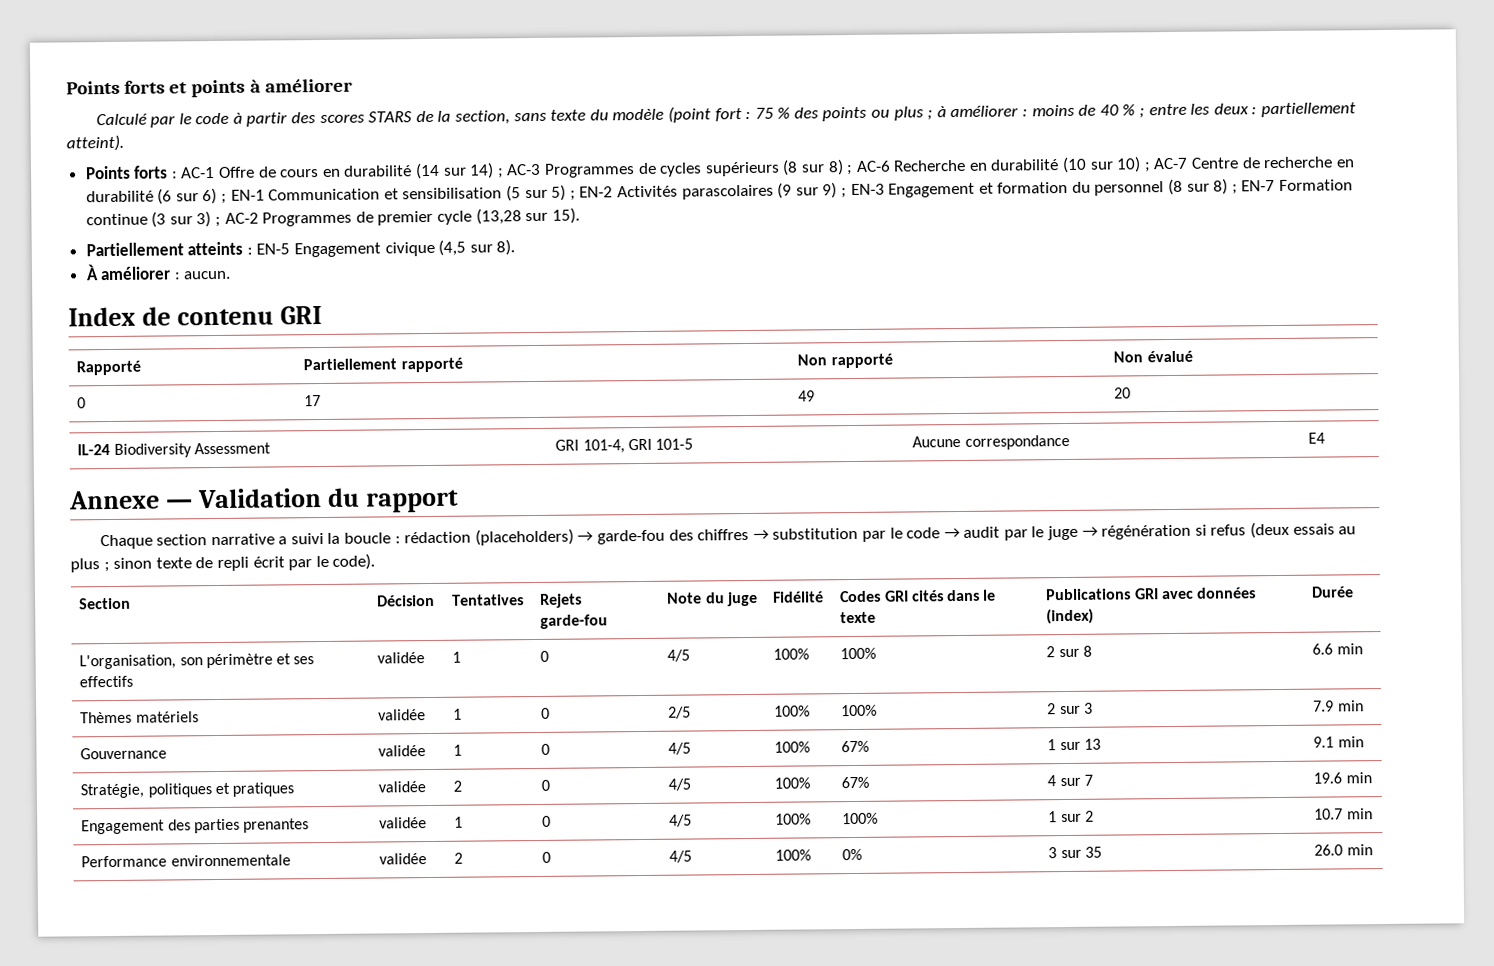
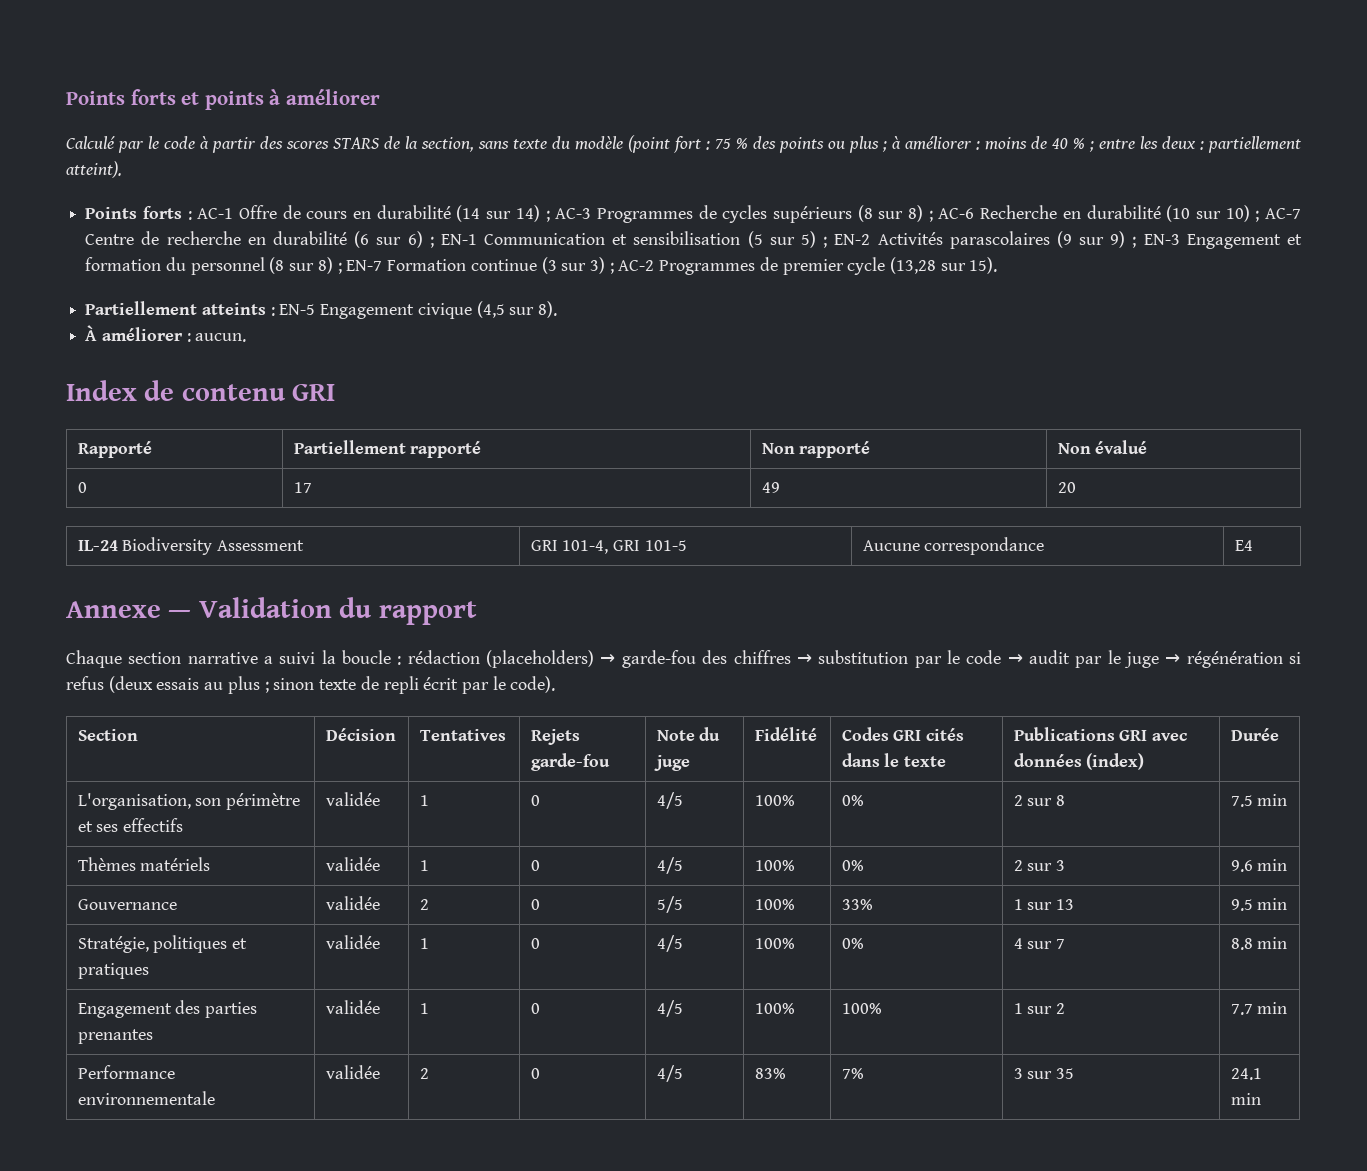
- L'organisation, son périmètre et ses effectifs | validée | 1 | 0 | 4/5 | 100% | 100% | 2 sur 8 | 6.6 min
+ L'organisation, son périmètre et ses effectifs | validée | 1 | 0 | 4/5 | 100% | 0% | 2 sur 8 | 7.5 min
- Thèmes matériels | validée | 1 | 0 | 2/5 | 100% | 100% | 2 sur 3 | 7.9 min
+ Thèmes matériels | validée | 1 | 0 | 4/5 | 100% | 0% | 2 sur 3 | 9.6 min
- Gouvernance | validée | 1 | 0 | 4/5 | 100% | 67% | 1 sur 13 | 9.1 min
- Stratégie, politiques et pratiques | validée | 2 | 0 | 4/5 | 100% | 67% | 4 sur 7 | 19.6 min
+ Gouvernance | validée | 2 | 0 | 5/5 | 100% | 33% | 1 sur 13 | 9.5 min
+ Stratégie, politiques et pratiques | validée | 1 | 0 | 4/5 | 100% | 0% | 4 sur 7 | 8.8 min
- Engagement des parties prenantes | validée | 1 | 0 | 4/5 | 100% | 100% | 1 sur 2 | 10.7 min
+ Engagement des parties prenantes | validée | 1 | 0 | 4/5 | 100% | 100% | 1 sur 2 | 7.7 min
- Performance environnementale | validée | 2 | 0 | 4/5 | 100% | 0% | 3 sur 35 | 26.0 min
+ Performance environnementale | validée | 2 | 0 | 4/5 | 83% | 7% | 3 sur 35 | 24.1 min

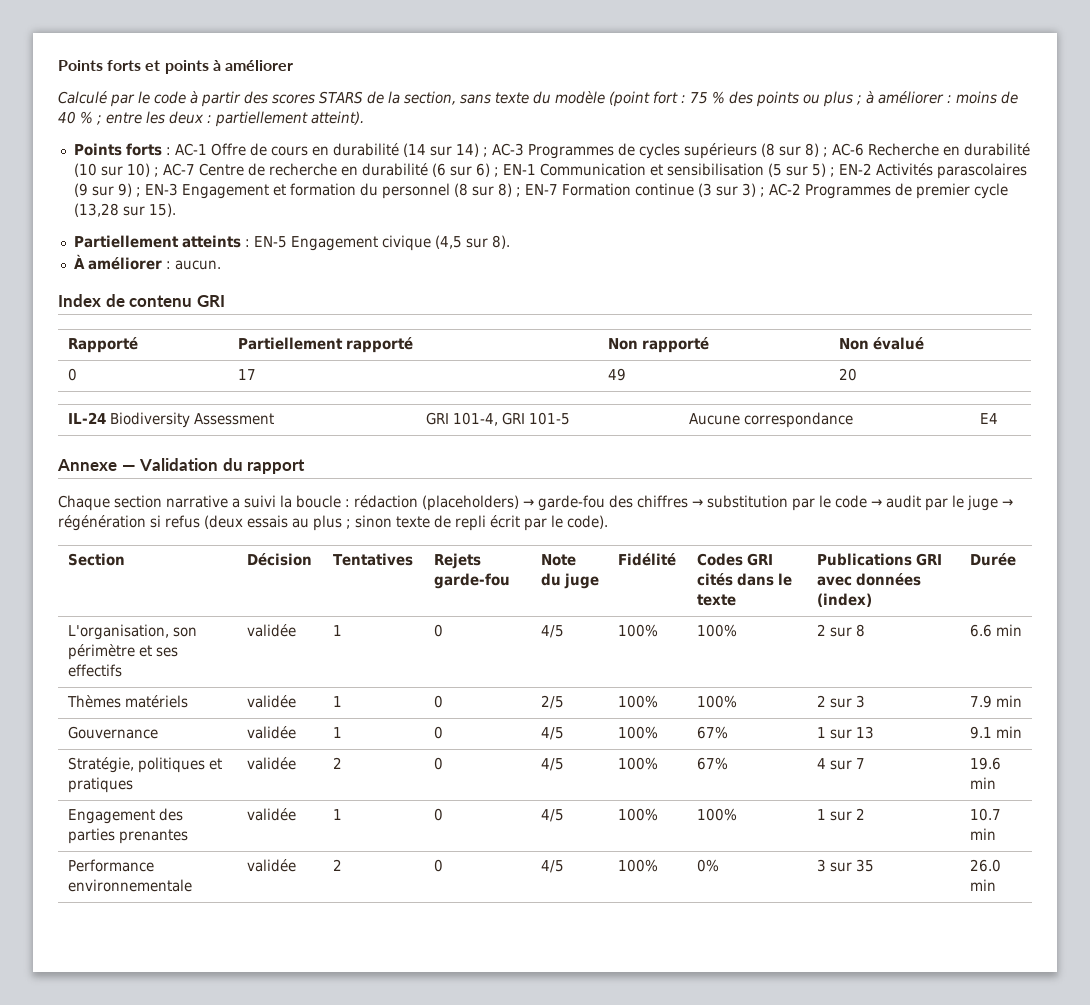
- L'organisation, son périmètre et ses effectifs | validée | 1 | 0 | 4/5 | 100% | 0% | 2 sur 8 | 7.5 min
+ L'organisation, son périmètre et ses effectifs | validée | 1 | 0 | 4/5 | 100% | 100% | 2 sur 8 | 6.6 min
- Thèmes matériels | validée | 1 | 0 | 4/5 | 100% | 0% | 2 sur 3 | 9.6 min
+ Thèmes matériels | validée | 1 | 0 | 2/5 | 100% | 100% | 2 sur 3 | 7.9 min
- Gouvernance | validée | 2 | 0 | 5/5 | 100% | 33% | 1 sur 13 | 9.5 min
- Stratégie, politiques et pratiques | validée | 1 | 0 | 4/5 | 100% | 0% | 4 sur 7 | 8.8 min
+ Gouvernance | validée | 1 | 0 | 4/5 | 100% | 67% | 1 sur 13 | 9.1 min
+ Stratégie, politiques et pratiques | validée | 2 | 0 | 4/5 | 100% | 67% | 4 sur 7 | 19.6 min
- Engagement des parties prenantes | validée | 1 | 0 | 4/5 | 100% | 100% | 1 sur 2 | 7.7 min
+ Engagement des parties prenantes | validée | 1 | 0 | 4/5 | 100% | 100% | 1 sur 2 | 10.7 min
- Performance environnementale | validée | 2 | 0 | 4/5 | 83% | 7% | 3 sur 35 | 24.1 min
+ Performance environnementale | validée | 2 | 0 | 4/5 | 100% | 0% | 3 sur 35 | 26.0 min

